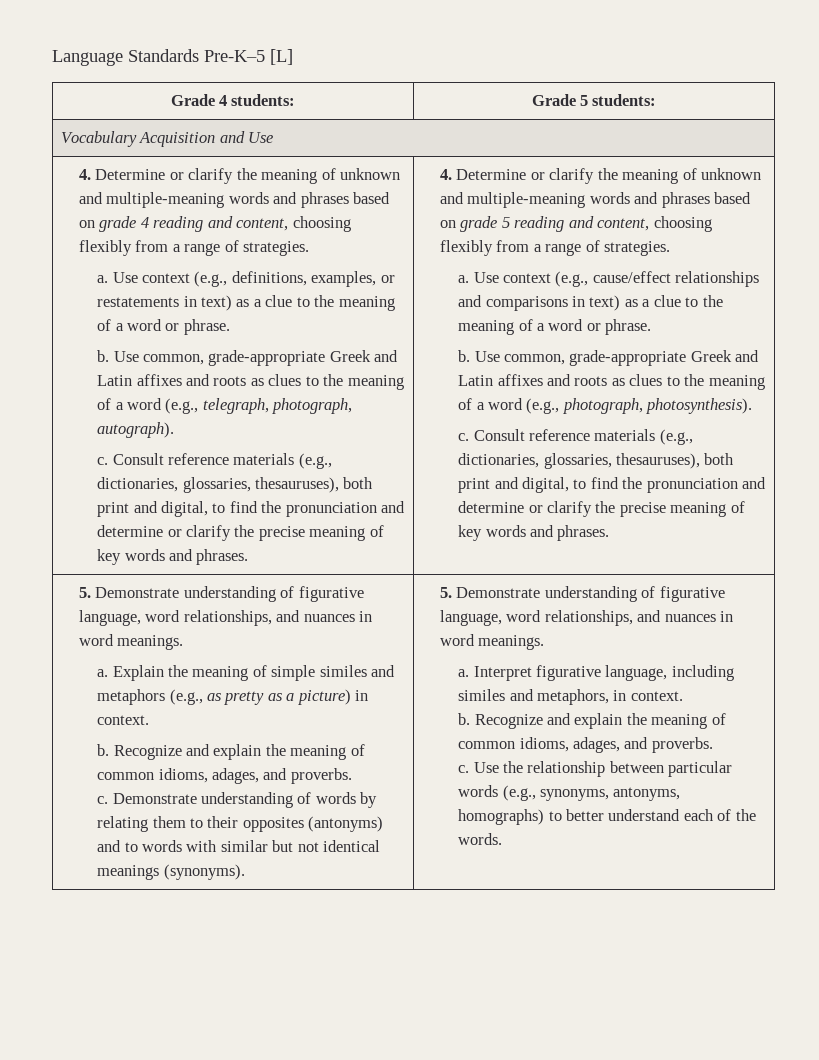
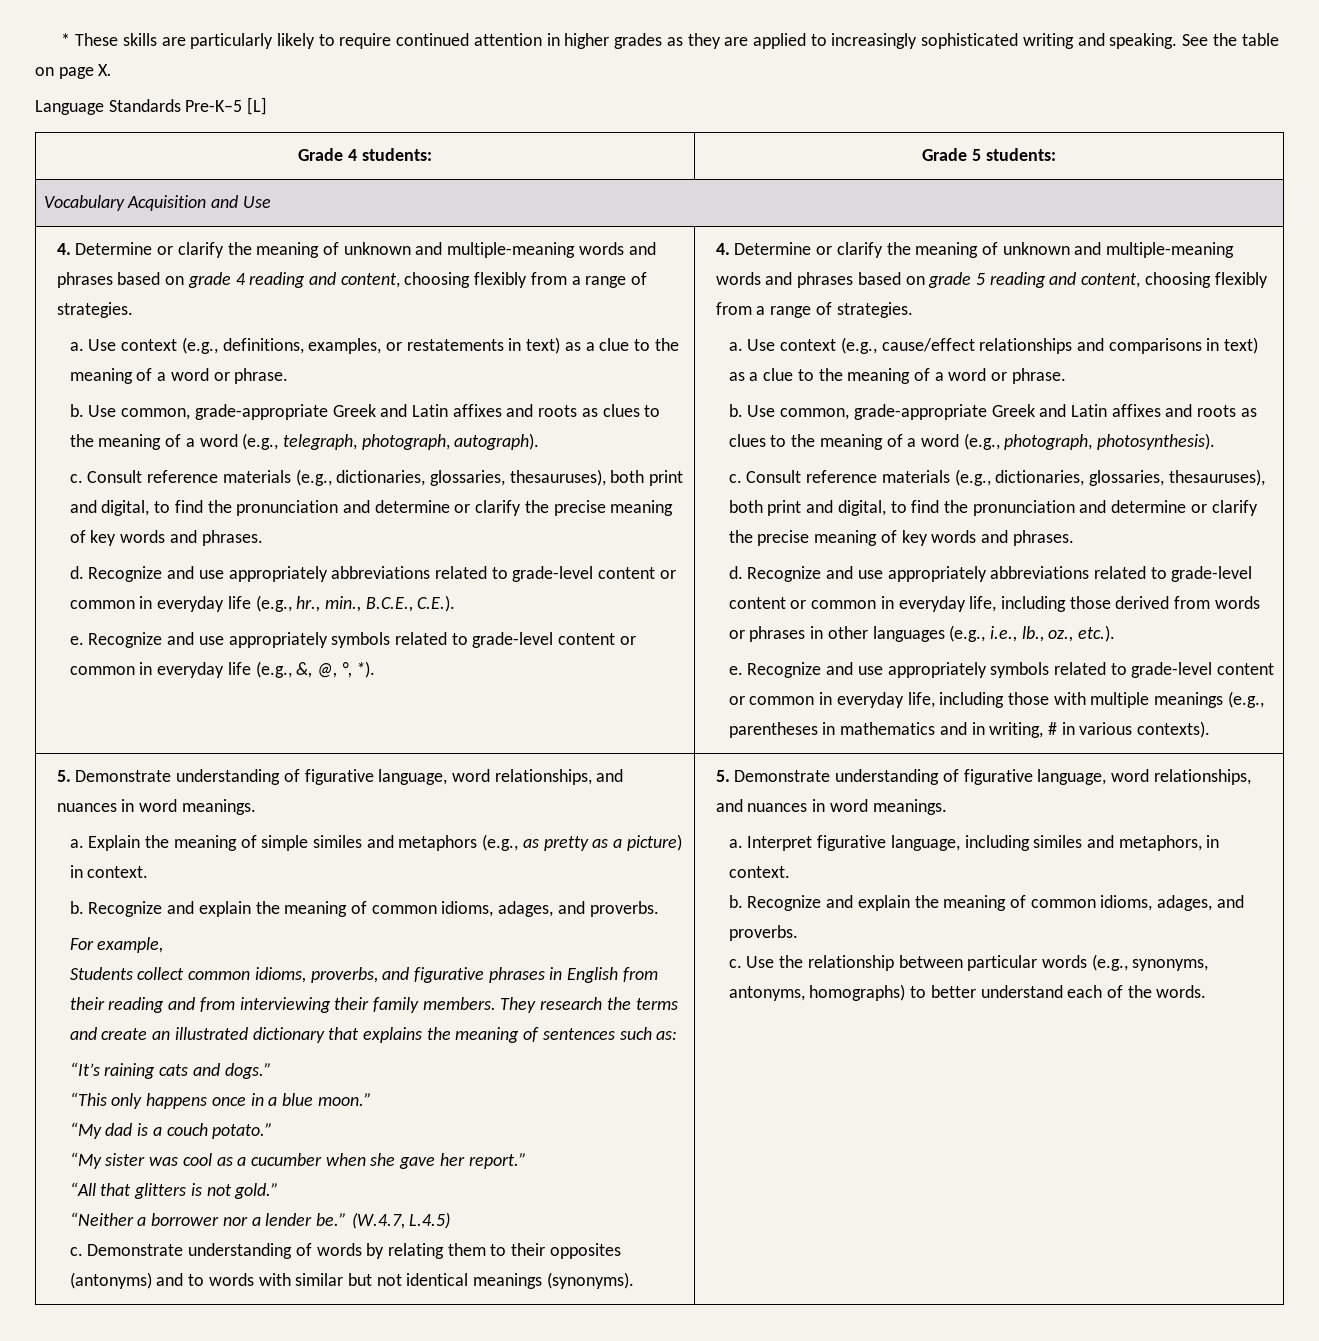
+ * These skills are particularly likely to require continued attention in higher grades as they are applied to increasingly sophisticated writing and speaking. See the table on page X.
+ d. Recognize and use appropriately abbreviations related to grade-level content or common in everyday life (e.g., hr., min., B.C.E., C.E.).
+ e. Recognize and use appropriately symbols related to grade-level content or common in everyday life (e.g., &, @, °, *).
+ d. Recognize and use appropriately abbreviations related to grade-level content or common in everyday life, including those derived from words or phrases in other languages (e.g., i.e., lb., oz., etc.).
+ e. Recognize and use appropriately symbols related to grade-level content or common in everyday life, including those with multiple meanings (e.g., parentheses in mathematics and in writing, # in various contexts).
+ For example,
+ Students collect common idioms, proverbs, and figurative phrases in English from their reading and from interviewing their family members. They research the terms and create an illustrated dictionary that explains the meaning of sentences such as:
+ “It’s raining cats and dogs.”
+ “This only happens once in a blue moon.”
+ “My dad is a couch potato.”
+ “My sister was cool as a cucumber when she gave her report.”
+ “All that glitters is not gold.”
+ “Neither a borrower nor a lender be.” (W.4.7, L.4.5)

